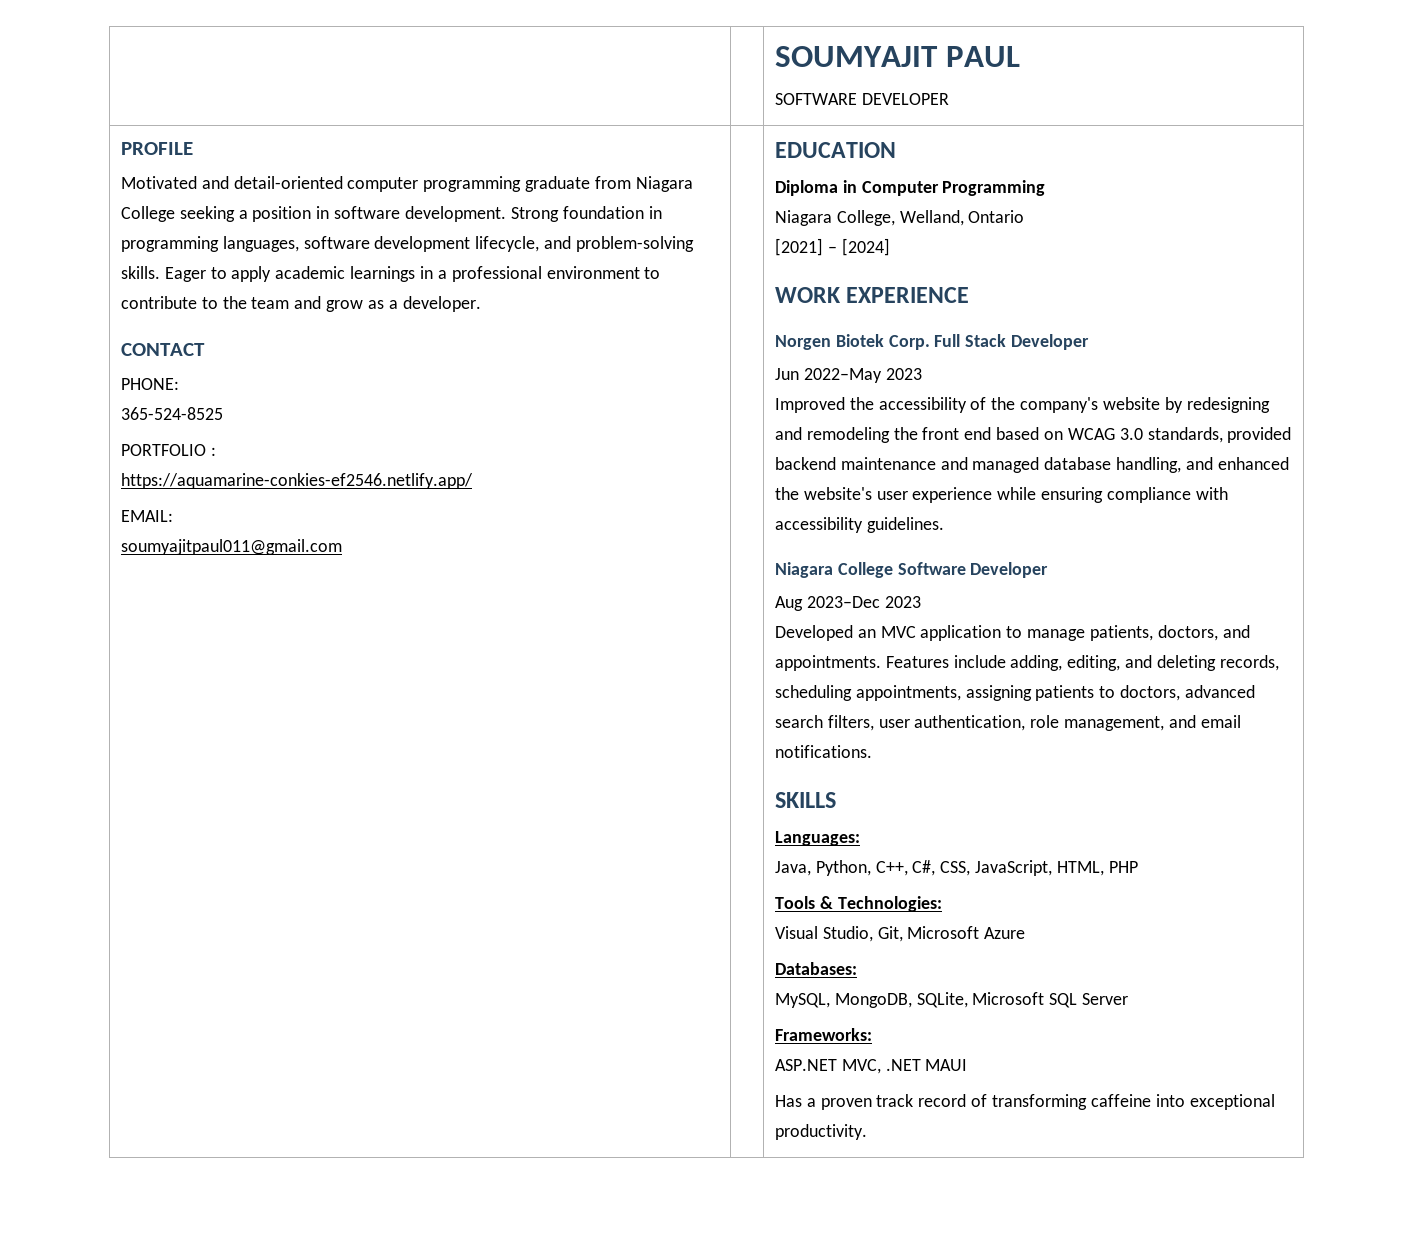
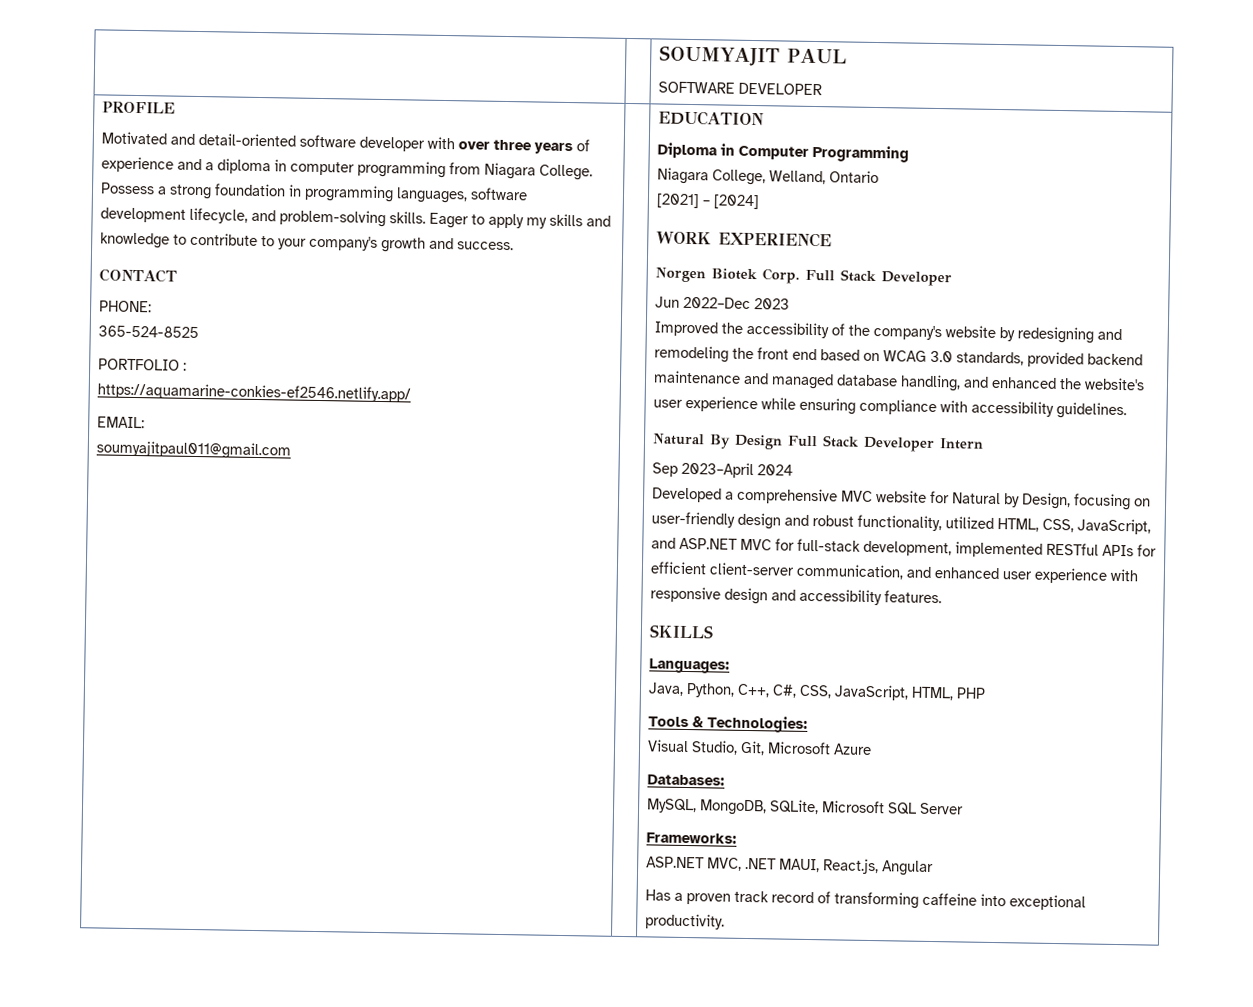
- Motivated and detail-oriented computer programming graduate from Niagara College seeking a position in software development. Strong foundation in programming languages, software development lifecycle, and problem-solving skills.
+ Motivated and detail-oriented software developer with over three years of experience and a diploma in computer programming from Niagara College. Possess a strong foundation in programming languages, software development lifecycle, and problem-solving skills.
- Eager to apply academic learnings in a professional environment to contribute to the team and grow as a developer.
+ Eager to apply my skills and knowledge to contribute to your company's growth and success.
- Jun 2022–May 2023
+ Jun 2022–Dec 2023
- Niagara College Software Developer
- Aug 2023–Dec 2023
- Developed an MVC application to manage patients, doctors, and appointments. Features include adding, editing, and deleting records, scheduling appointments, assigning patients to doctors, advanced search filters, user authentication, role management, and email notifications.
+ Natural By Design Full Stack Developer Intern
+ Sep 2023–April 2024
+ Developed a comprehensive MVC website for Natural by Design, focusing on user-friendly design and robust functionality, utilized HTML, CSS, JavaScript, and ASP.NET MVC for full-stack development, implemented RESTful APIs for efficient client-server communication, and enhanced user experience with responsive design and accessibility features.
- ASP.NET MVC, .NET MAUI
+ ASP.NET MVC, .NET MAUI, React.js, Angular

